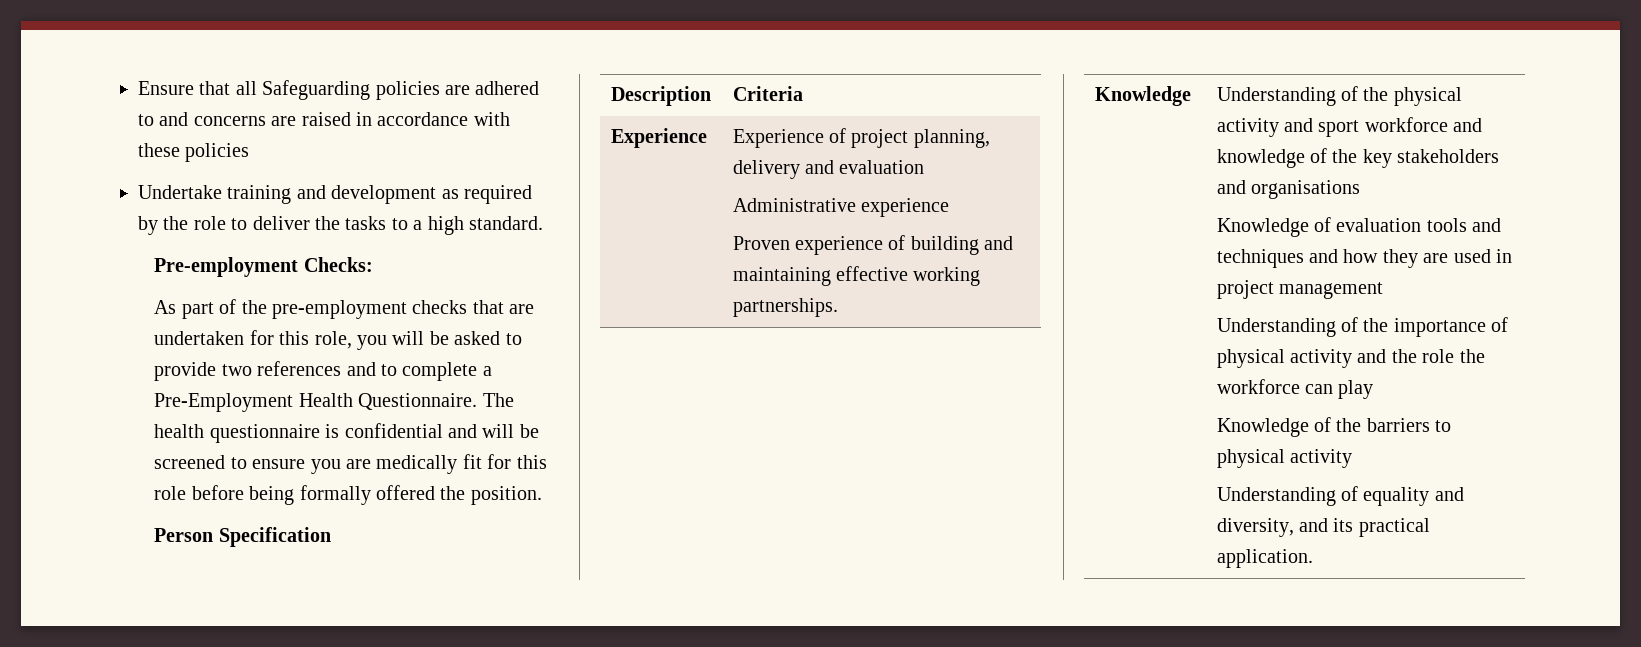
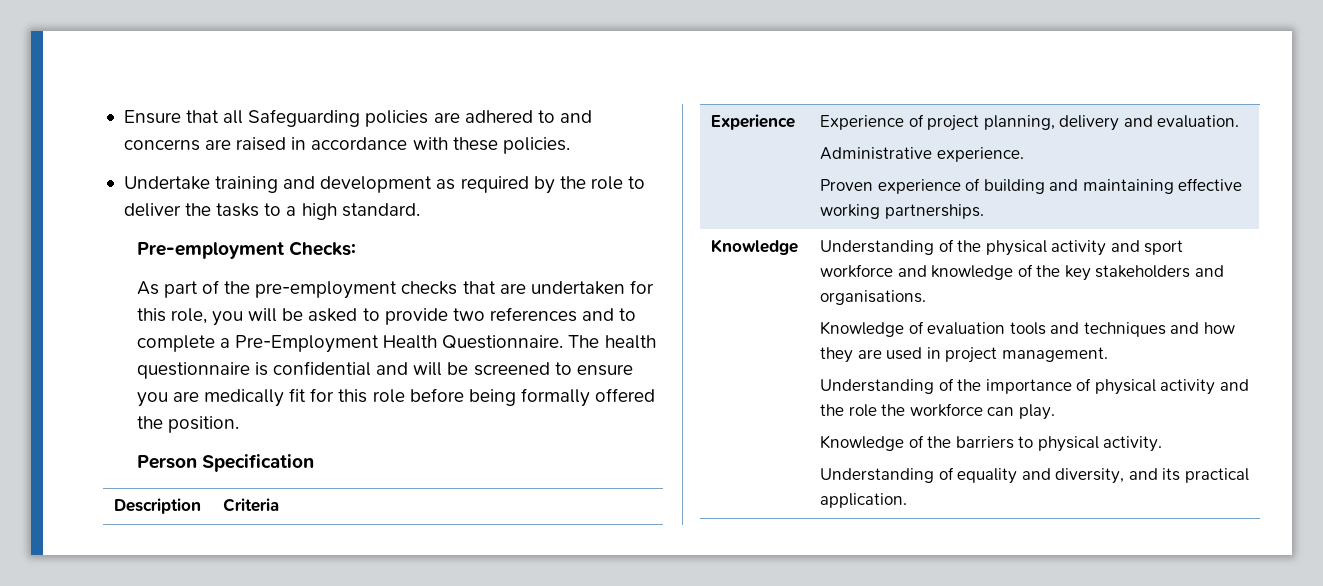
- Ensure that all Safeguarding policies are adhered to and concerns are raised in accordance with these policies
+ Ensure that all Safeguarding policies are adhered to and concerns are raised in accordance with these policies.
- Experience | Experience of project planning, delivery and evaluation
- Administrative experience
+ Experience | Experience of project planning, delivery and evaluation.
+ Administrative experience.
- Understanding of the physical activity and sport workforce and knowledge of the key stakeholders and organisations
+ Understanding of the physical activity and sport workforce and knowledge of the key stakeholders and organisations.
- Knowledge of evaluation tools and techniques and how they are used in project management
+ Knowledge of evaluation tools and techniques and how they are used in project management.
- Understanding of the importance of physical activity and the role the workforce can play
+ Understanding of the importance of physical activity and the role the workforce can play.
- Knowledge of the barriers to physical activity
+ Knowledge of the barriers to physical activity.

